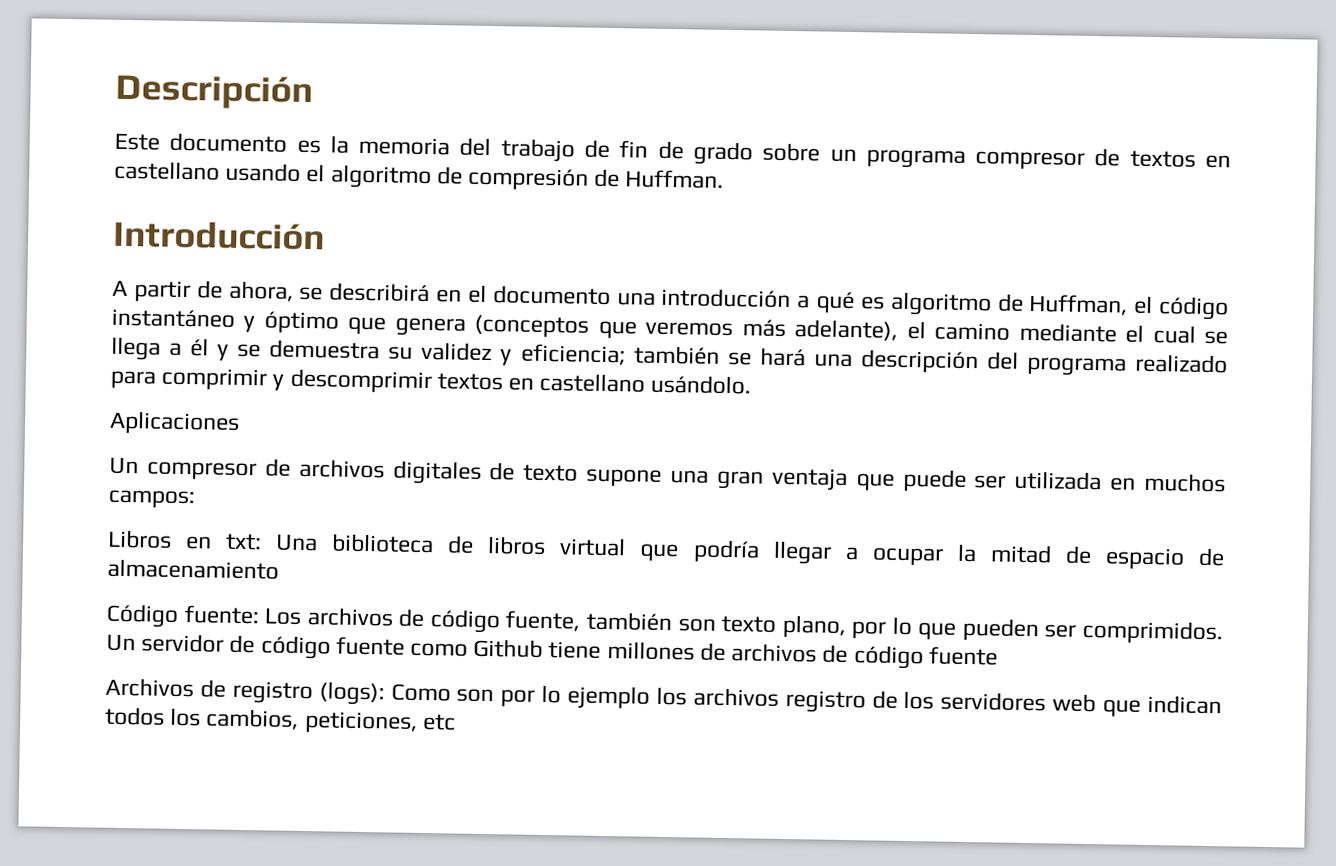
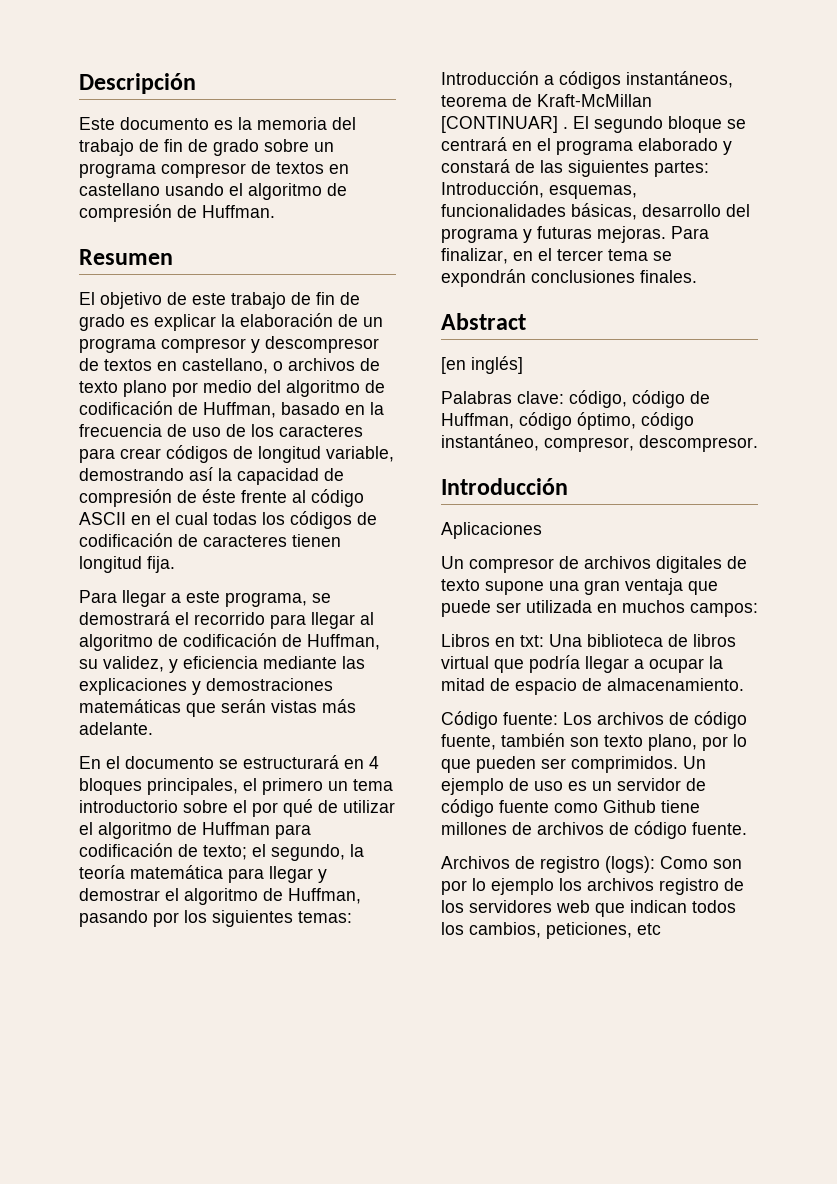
+ Resumen
+ El objetivo de este trabajo de fin de grado es explicar la elaboración de un programa compresor y descompresor de textos en castellano, o archivos de texto plano por medio del algoritmo de codificación de Huffman, basado en la frecuencia de uso de los caracteres para crear códigos de longitud variable, demostrando así la capacidad de compresión de éste frente al código ASCII en el cual todas los códigos de codificación de caracteres tienen longitud fija.
+ Para llegar a este programa, se demostrará el recorrido para llegar al algoritmo de codificación de Huffman, su validez, y eficiencia mediante las explicaciones y demostraciones matemáticas que serán vistas más adelante.
+ En el documento se estructurará en 4 bloques principales, el primero un tema introductorio sobre el por qué de utilizar el algoritmo de Huffman para codificación de texto; el segundo, la teoría matemática para llegar y demostrar el algoritmo de Huffman, pasando por los siguientes temas: Introducción a códigos instantáneos, teorema de Kraft-McMillan [CONTINUAR] . El segundo bloque se centrará en el programa elaborado y constará de las siguientes partes: Introducción, esquemas, funcionalidades básicas, desarrollo del programa y futuras mejoras. Para finalizar, en el tercer tema se expondrán conclusiones finales.
+ Abstract
+ [en inglés]
+ Palabras clave: código, código de Huffman, código óptimo, código instantáneo, compresor, descompresor.
  Introducción
- A partir de ahora, se describirá en el documento una introducción a qué es algoritmo de Huffman, el código instantáneo y óptimo que genera (conceptos que veremos más adelante), el camino mediante el cual se llega a él y se demuestra su validez y eficiencia; también se hará una descripción del programa realizado para comprimir y descomprimir textos en castellano usándolo.
- Libros en txt: Una biblioteca de libros virtual que podría llegar a ocupar la mitad de espacio de almacenamiento
+ Libros en txt: Una biblioteca de libros virtual que podría llegar a ocupar la mitad de espacio de almacenamiento.
- Un servidor de código fuente como Github tiene millones de archivos de código fuente
+ Un ejemplo de uso es un servidor de código fuente como Github tiene millones de archivos de código fuente.

